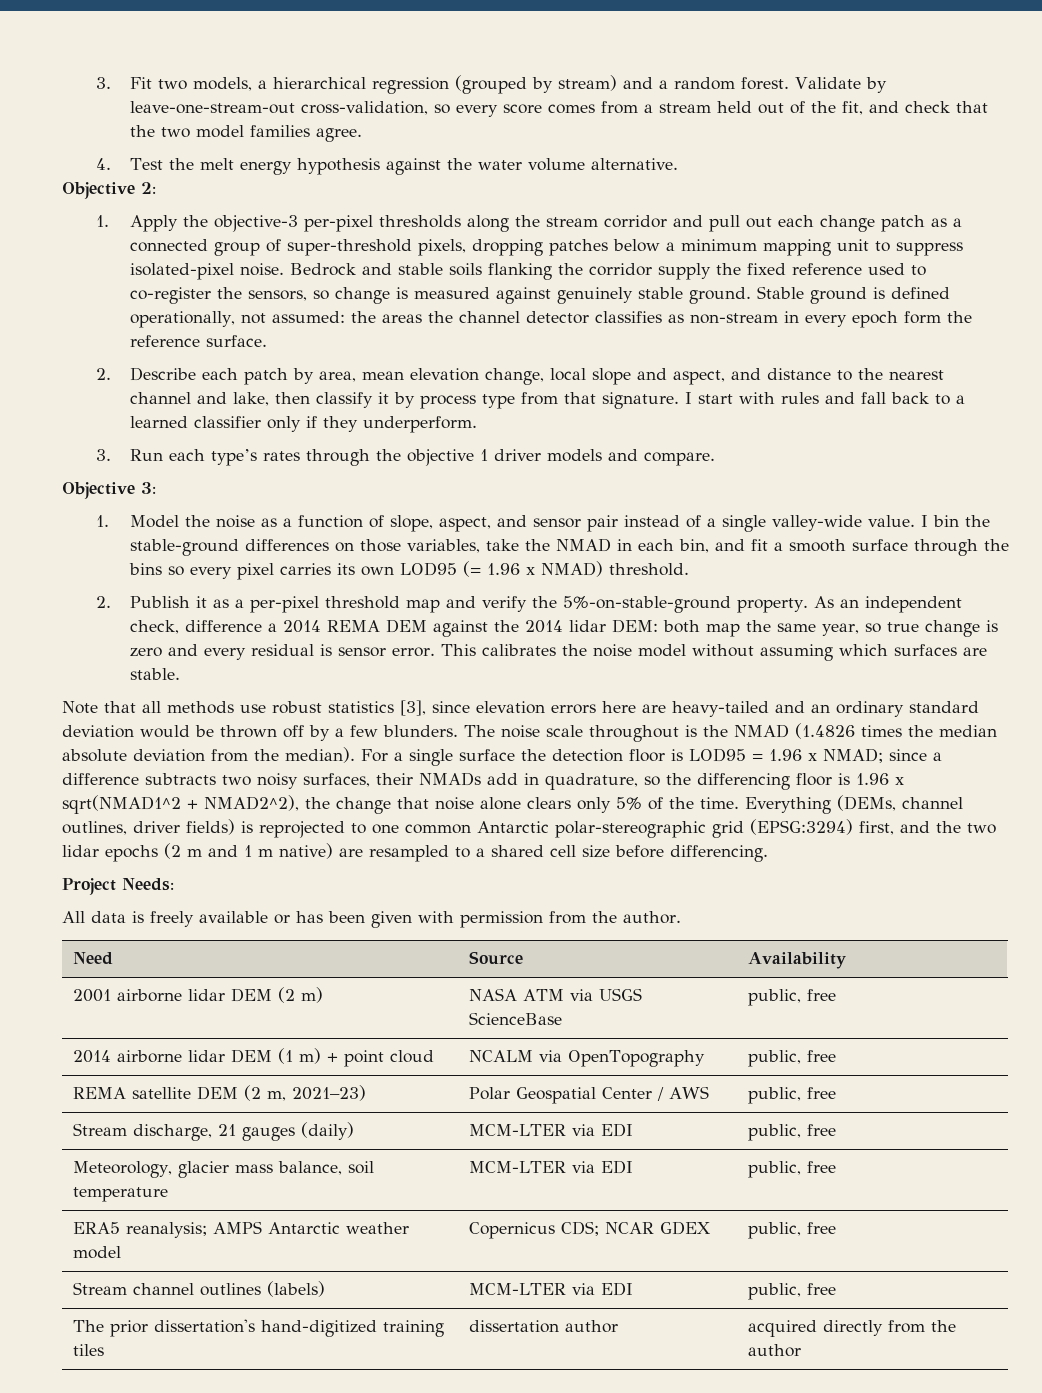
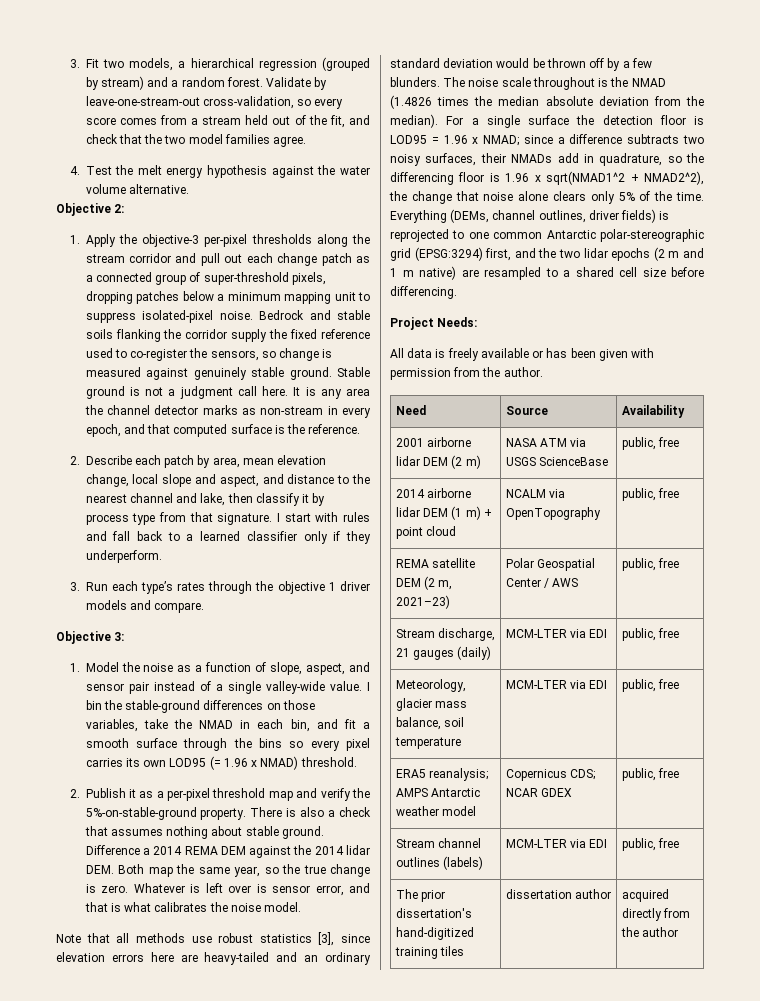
- Stable ground is defined operationally, not assumed: the areas the channel detector classifies as non-stream in every epoch form the reference surface.
+ Stable ground is not a judgment call here. It is any area the channel detector marks as non-stream in every epoch, and that computed surface is the reference.
- As an independent check, difference a 2014 REMA DEM against the 2014 lidar DEM: both map the same year, so true change is zero and every residual is sensor error. This calibrates the noise model without assuming which surfaces are stable.
+ There is also a check that assumes nothing about stable ground. Difference a 2014 REMA DEM against the 2014 lidar DEM. Both map the same year, so the true change is zero. Whatever is left over is sensor error, and that is what calibrates the noise model.

